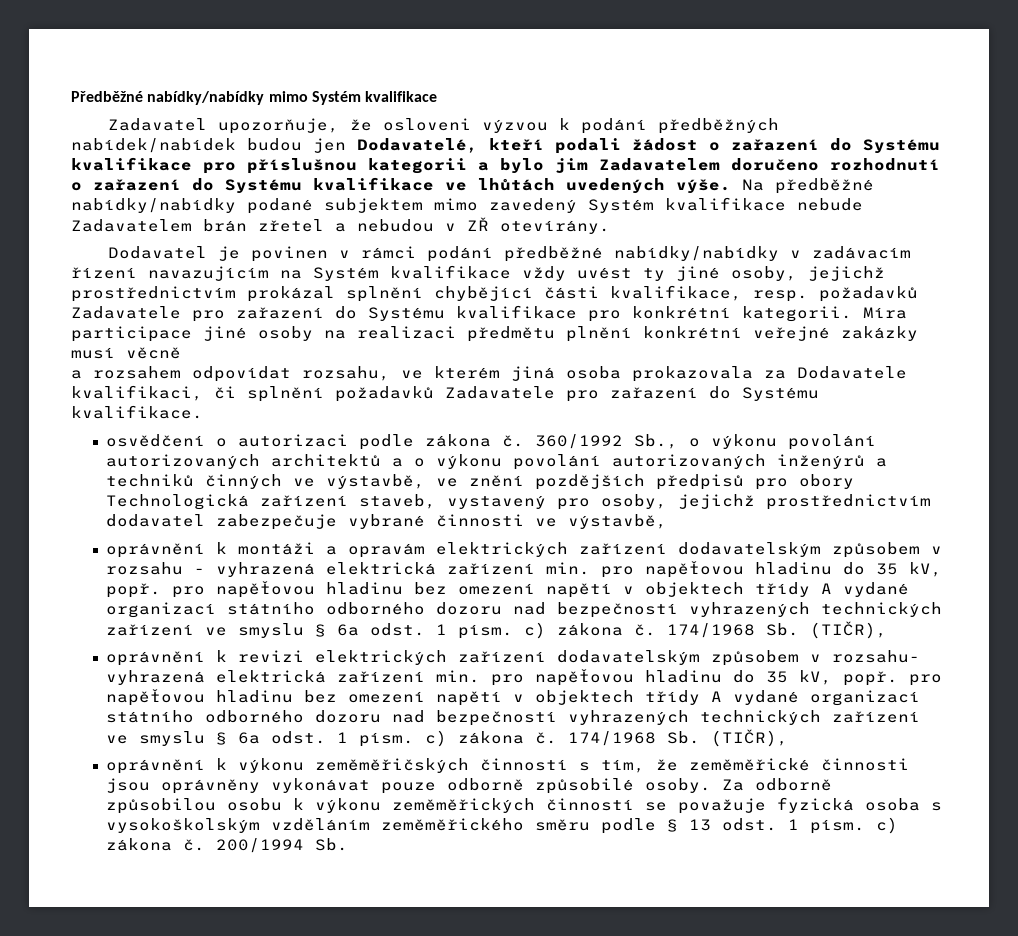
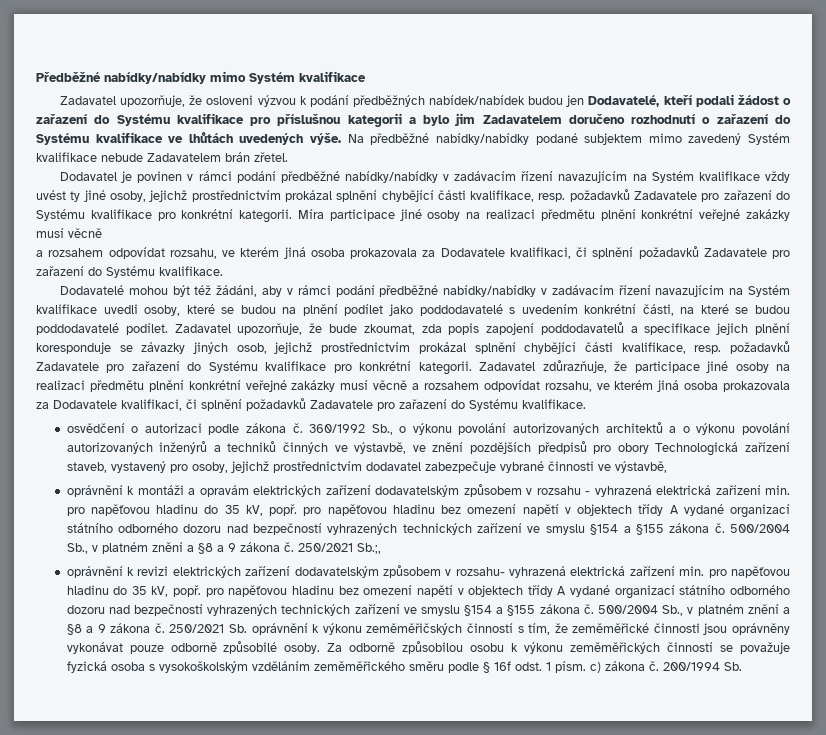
- Na předběžné nabídky/nabídky podané subjektem mimo zavedený Systém kvalifikace nebude Zadavatelem brán zřetel a nebudou v ZŘ otevírány.
+ Na předběžné nabídky/nabídky podané subjektem mimo zavedený Systém kvalifikace nebude Zadavatelem brán zřetel.
+ Dodavatelé mohou být též žádáni, aby v rámci podání předběžné nabídky/nabídky v zadávacím řízení navazujícím na Systém kvalifikace uvedli osoby, které se budou na plnění podílet jako poddodavatelé s uvedením konkrétní části, na které se budou poddodavatelé podílet. Zadavatel upozorňuje, že bude zkoumat, zda popis zapojení poddodavatelů a specifikace jejich plnění koresponduje se závazky jiných osob, jejichž prostřednictvím prokázal splnění chybějící části kvalifikace, resp. požadavků Zadavatele pro zařazení do Systému kvalifikace pro konkrétní kategorii. Zadavatel zdůrazňuje, že participace jiné osoby na realizaci předmětu plnění konkrétní veřejné zakázky musí věcně a rozsahem odpovídat rozsahu, ve kterém jiná osoba prokazovala za Dodavatele kvalifikaci, či splnění požadavků Zadavatele pro zařazení do Systému kvalifikace.
- oprávnění k montáži a opravám elektrických zařízení dodavatelským způsobem v rozsahu - vyhrazená elektrická zařízení min. pro napěťovou hladinu do 35 kV, popř. pro napěťovou hladinu bez omezení napětí v objektech třídy A vydané organizací státního odborného dozoru nad bezpečností vyhrazených technických zařízení ve smyslu § 6a odst. 1 písm. c) zákona č. 174/1968 Sb. (TIČR),
+ oprávnění k montáži a opravám elektrických zařízení dodavatelským způsobem v rozsahu - vyhrazená elektrická zařízení min. pro napěťovou hladinu do 35 kV, popř. pro napěťovou hladinu bez omezení napětí v objektech třídy A vydané organizací státního odborného dozoru nad bezpečností vyhrazených technických zařízení ve smyslu §154 a §155 zákona č. 500/2004 Sb., v platném znění a §8 a 9 zákona č. 250/2021 Sb.;,
- oprávnění k revizi elektrických zařízení dodavatelským způsobem v rozsahu- vyhrazená elektrická zařízení min. pro napěťovou hladinu do 35 kV, popř. pro napěťovou hladinu bez omezení napětí v objektech třídy A vydané organizací státního odborného dozoru nad bezpečností vyhrazených technických zařízení ve smyslu § 6a odst. 1 písm. c) zákona č. 174/1968 Sb. (TIČR),
- oprávnění k výkonu zeměměřičských činností s tím, že zeměměřické činnosti jsou oprávněny vykonávat pouze odborně způsobilé osoby.
+ oprávnění k revizi elektrických zařízení dodavatelským způsobem v rozsahu- vyhrazená elektrická zařízení min. pro napěťovou hladinu do 35 kV, popř. pro napěťovou hladinu bez omezení napětí v objektech třídy A vydané organizací státního odborného dozoru nad bezpečností vyhrazených technických zařízení ve smyslu §154 a §155 zákona č. 500/2004 Sb., v platném znění a §8 a 9 zákona č. 250/2021 Sb. oprávnění k výkonu zeměměřičských činností s tím, že zeměměřické činnosti jsou oprávněny vykonávat pouze odborně způsobilé osoby.
- Za odborně způsobilou osobu k výkonu zeměměřických činností se považuje fyzická osoba s vysokoškolským vzděláním zeměměřického směru podle § 13 odst. 1 písm. c) zákona č.
+ Za odborně způsobilou osobu k výkonu zeměměřických činností se považuje fyzická osoba s vysokoškolským vzděláním zeměměřického směru podle § 16f odst. 1 písm. c) zákona č.

